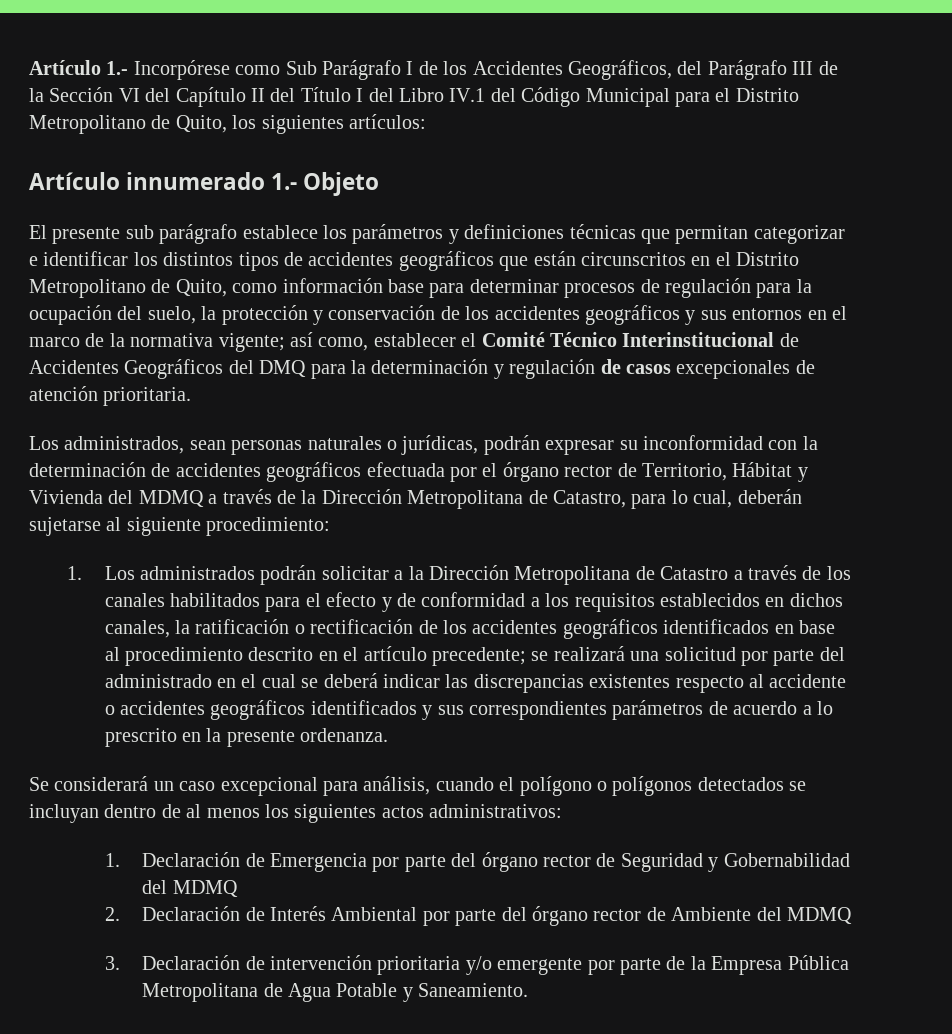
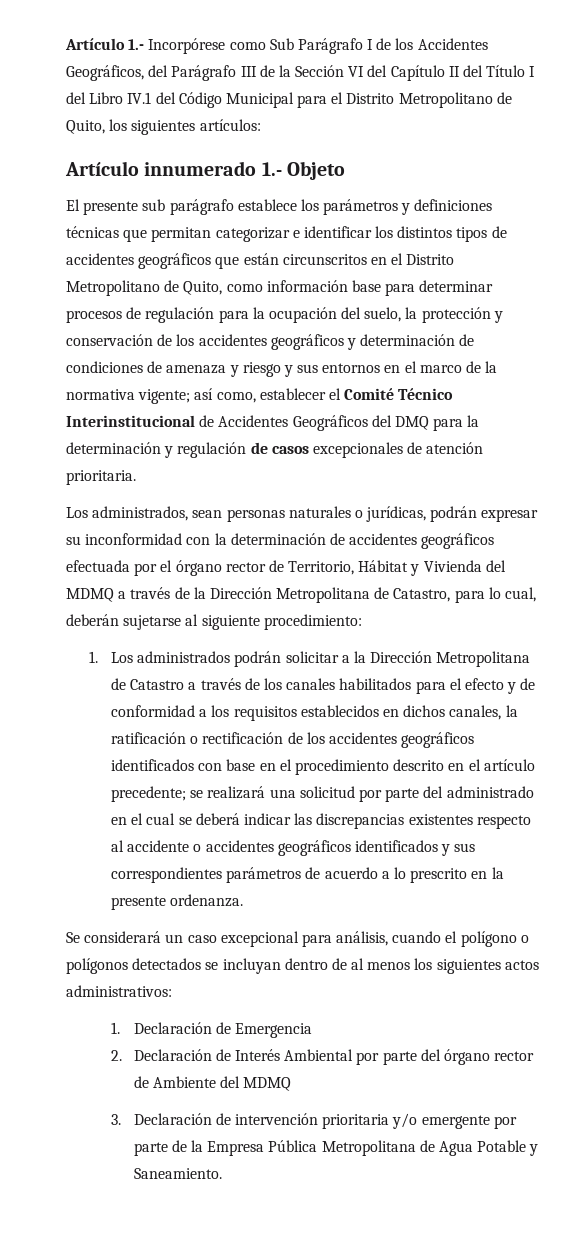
- El presente sub parágrafo establece los parámetros y definiciones técnicas que permitan categorizar e identificar los distintos tipos de accidentes geográficos que están circunscritos en el Distrito Metropolitano de Quito, como información base para determinar procesos de regulación para la ocupación del suelo, la protección y conservación de los accidentes geográficos y sus entornos en el marco de la normativa vigente;
+ El presente sub parágrafo establece los parámetros y definiciones técnicas que permitan categorizar e identificar los distintos tipos de accidentes geográficos que están circunscritos en el Distrito Metropolitano de Quito, como información base para determinar procesos de regulación para la ocupación del suelo, la protección y conservación de los accidentes geográficos y determinación de condiciones de amenaza y riesgo y sus entornos en el marco de la normativa vigente;
- 1. Los administrados podrán solicitar a la Dirección Metropolitana de Catastro a través de los canales habilitados para el efecto y de conformidad a los requisitos establecidos en dichos canales, la ratificación o rectificación de los accidentes geográficos identificados en base al procedimiento descrito en el artículo precedente;
+ 1. Los administrados podrán solicitar a la Dirección Metropolitana de Catastro a través de los canales habilitados para el efecto y de conformidad a los requisitos establecidos en dichos canales, la ratificación o rectificación de los accidentes geográficos identificados con base en el procedimiento descrito en el artículo precedente;
- 1. Declaración de Emergencia por parte del órgano rector de Seguridad y Gobernabilidad del MDMQ
+ 1. Declaración de Emergencia

